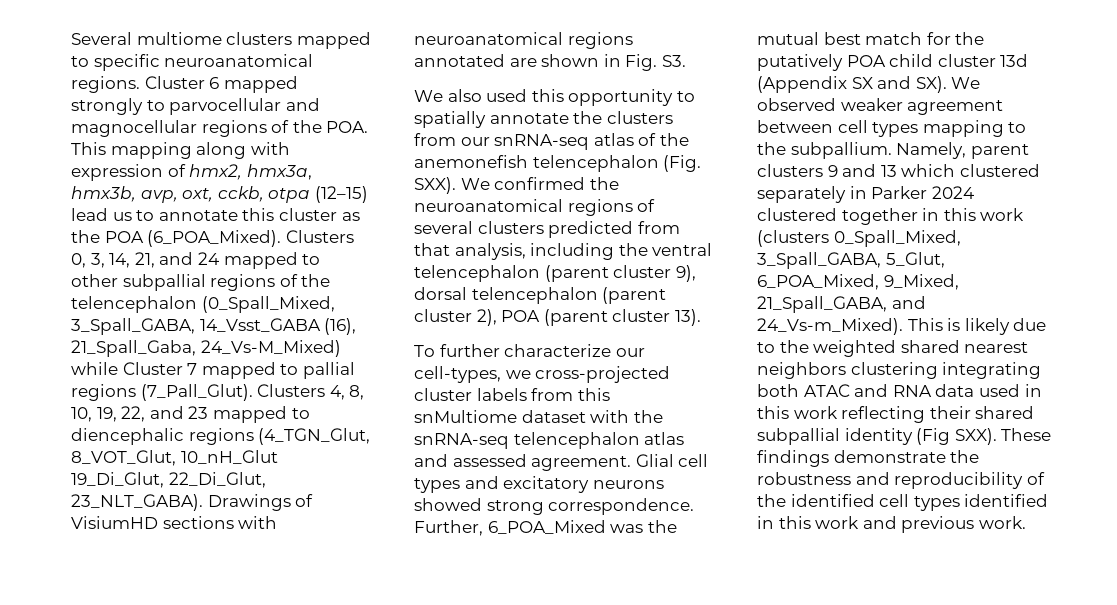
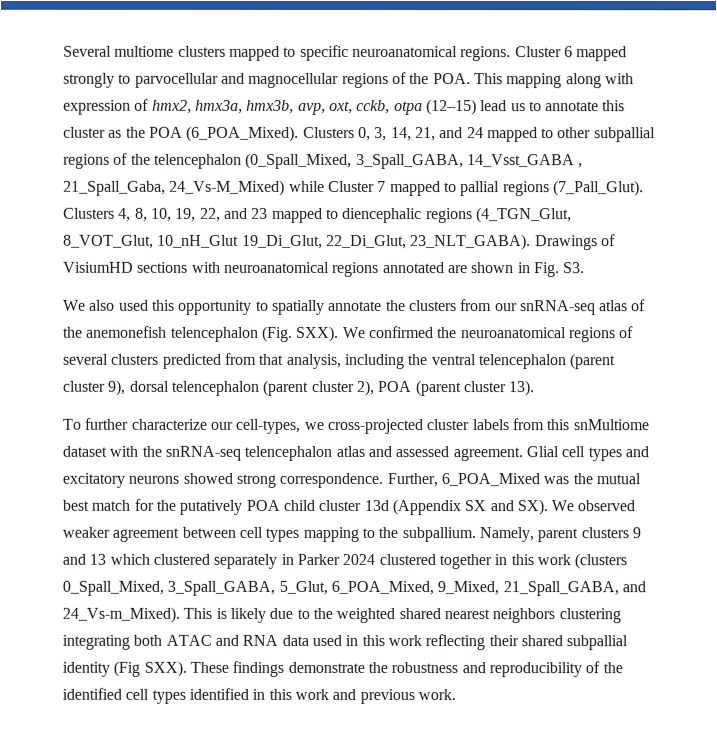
- Clusters 0, 3, 14, 21, and 24 mapped to other subpallial regions of the telencephalon (0_Spall_Mixed, 3_Spall_GABA, 14_Vsst_GABA (16), 21_Spall_Gaba, 24_Vs-M_Mixed) while Cluster 7 mapped to pallial regions (7_Pall_Glut).
+ Clusters 0, 3, 14, 21, and 24 mapped to other subpallial regions of the telencephalon (0_Spall_Mixed, 3_Spall_GABA, 14_Vsst_GABA , 21_Spall_Gaba, 24_Vs-M_Mixed) while Cluster 7 mapped to pallial regions (7_Pall_Glut).

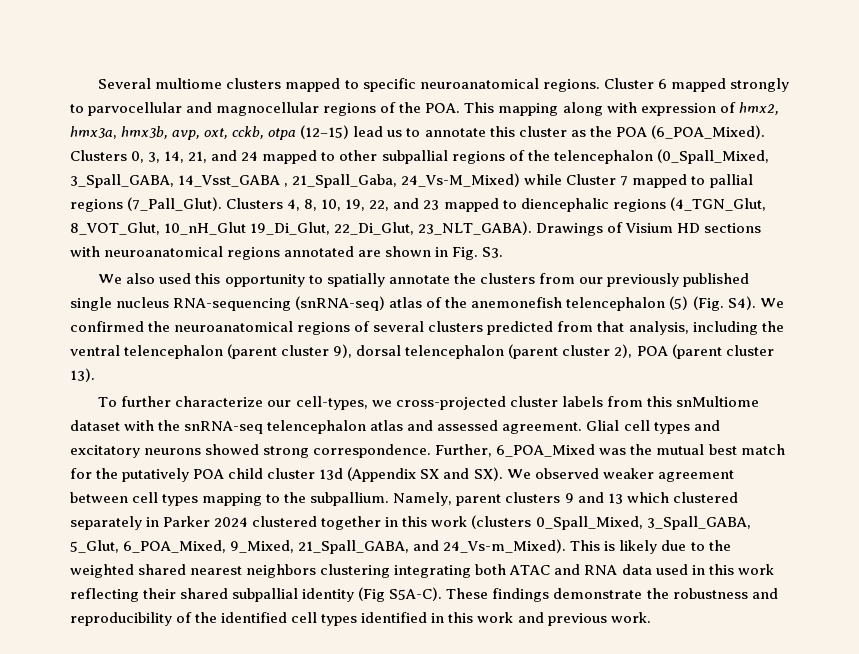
- Drawings of VisiumHD sections with neuroanatomical regions annotated are shown in Fig. S3.
+ Drawings of Visium HD sections with neuroanatomical regions annotated are shown in Fig. S3.
- We also used this opportunity to spatially annotate the clusters from our snRNA-seq atlas of the anemonefish telencephalon (Fig. SXX). We confirmed the neuroanatomical regions of several clusters predicted from that analysis, including the ventral telencephalon (parent cluster 9), dorsal telencephalon (parent cluster 2), POA (parent cluster 13).
+ We also used this opportunity to spatially annotate the clusters from our previously published single nucleus RNA-sequencing (snRNA-seq) atlas of the anemonefish telencephalon (5) (Fig. S4). We confirmed the neuroanatomical regions of several clusters predicted from that analysis, including the ventral telencephalon (parent cluster 9), dorsal telencephalon (parent cluster 2), POA (parent cluster 13).
- This is likely due to the weighted shared nearest neighbors clustering integrating both ATAC and RNA data used in this work reflecting their shared subpallial identity (Fig SXX).
+ This is likely due to the weighted shared nearest neighbors clustering integrating both ATAC and RNA data used in this work reflecting their shared subpallial identity (Fig S5A-C).

